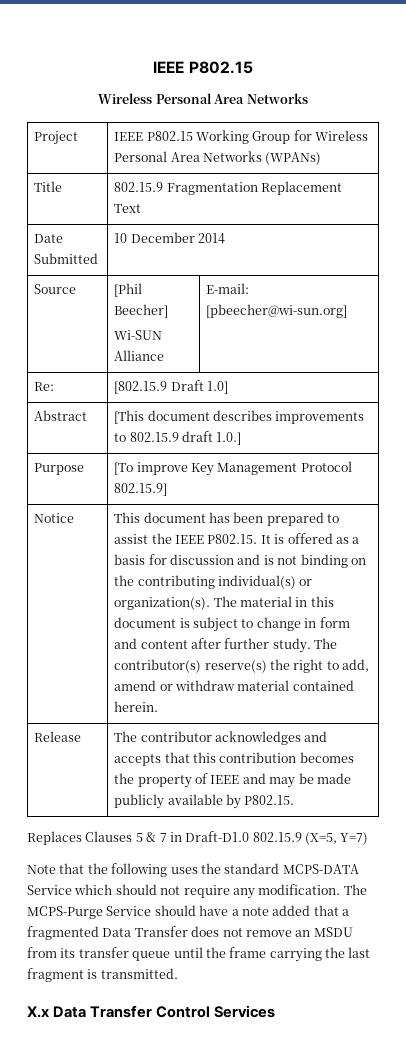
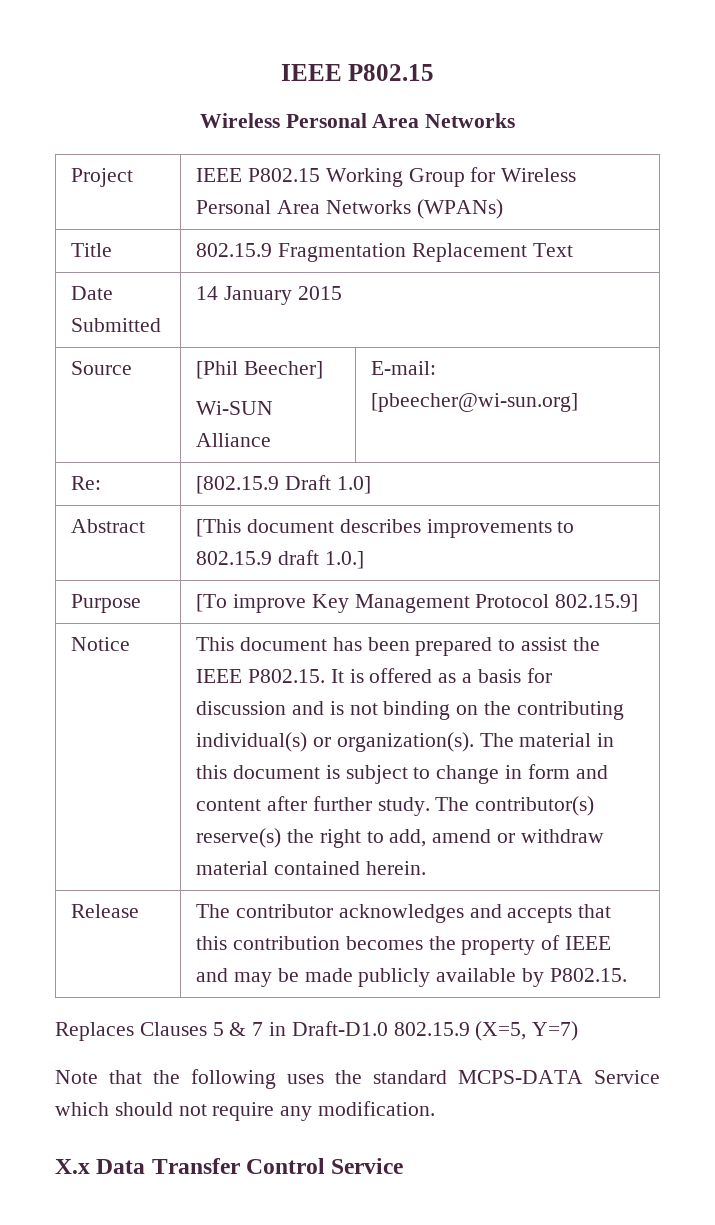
- Date Submitted | 10 December 2014
+ Date Submitted | 14 January 2015
- The MCPS-Purge Service should have a note added that a fragmented Data Transfer does not remove an MSDU from its transfer queue until the frame carrying the last fragment is transmitted.
- X.x Data Transfer Control Services
+ X.x Data Transfer Control Service

